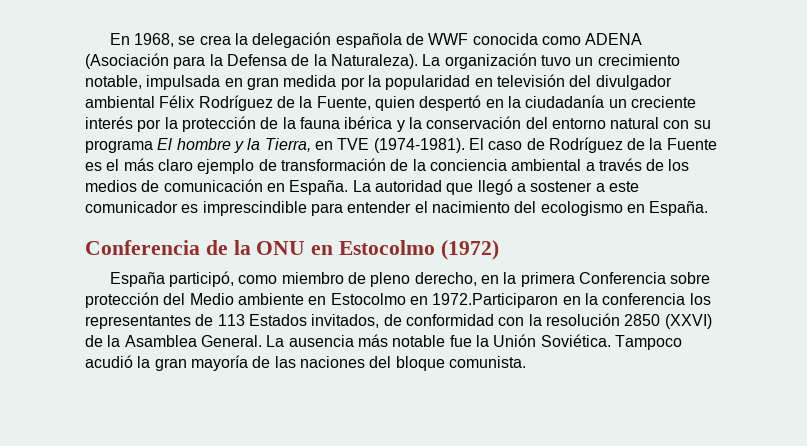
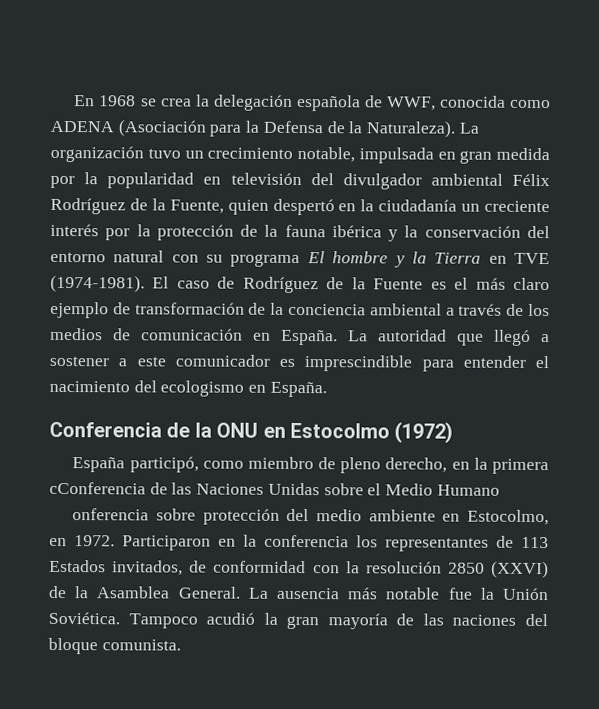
- En 1968, se crea la delegación española de WWF conocida como ADENA (Asociación para la Defensa de la Naturaleza).
+ En 1968 se crea la delegación española de WWF, conocida como ADENA (Asociación para la Defensa de la Naturaleza).
- La organización tuvo un crecimiento notable, impulsada en gran medida por la popularidad en televisión del divulgador ambiental Félix Rodríguez de la Fuente, quien despertó en la ciudadanía un creciente interés por la protección de la fauna ibérica y la conservación del entorno natural con su programa El hombre y la Tierra, en TVE (1974-1981).
+ La organización tuvo un crecimiento notable, impulsada en gran medida por la popularidad en televisión del divulgador ambiental Félix Rodríguez de la Fuente, quien despertó en la ciudadanía un creciente interés por la protección de la fauna ibérica y la conservación del entorno natural con su programa El hombre y la Tierra en TVE (1974-1981).
- España participó, como miembro de pleno derecho, en la primera Conferencia sobre protección del Medio ambiente en Estocolmo en 1972.Participaron en la conferencia los representantes de 113 Estados invitados, de conformidad con la resolución 2850 (XXVI) de la Asamblea General.
+ España participó, como miembro de pleno derecho, en la primera cConferencia de las Naciones Unidas sobre el Medio Humano
+ onferencia sobre protección del medio ambiente en Estocolmo, en 1972. Participaron en la conferencia los representantes de 113 Estados invitados, de conformidad con la resolución 2850 (XXVI) de la Asamblea General.

